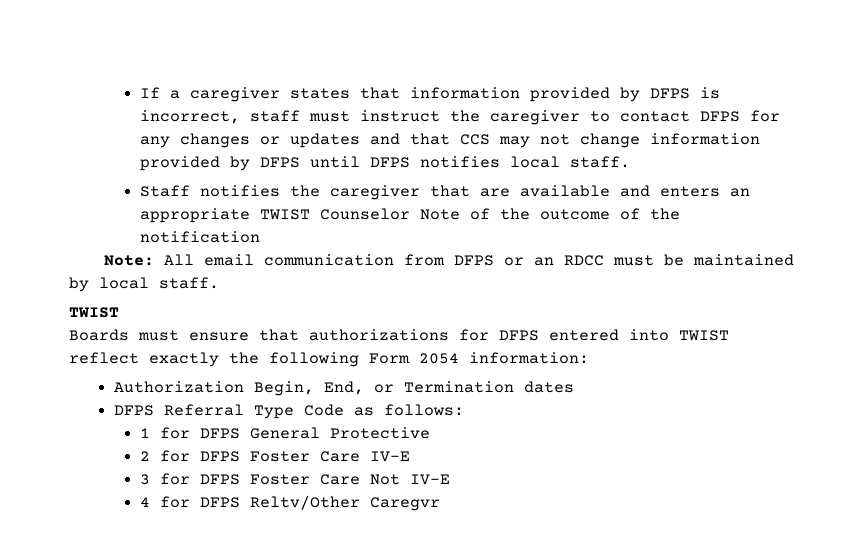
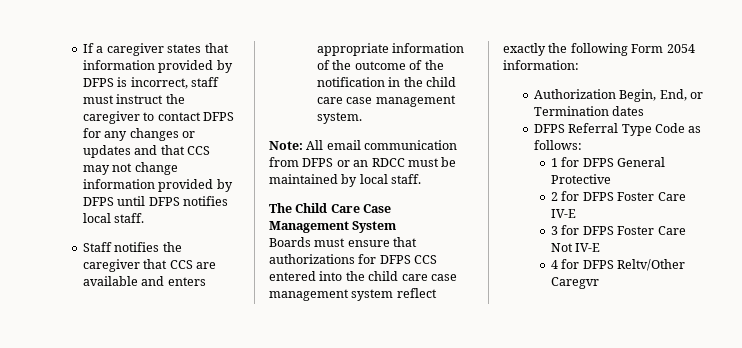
- Staff notifies the caregiver that are available and enters an appropriate TWIST Counselor Note of the outcome of the notification
+ Staff notifies the caregiver that CCS are available and enters appropriate information of the outcome of the notification in the child care case management system.
  Note: All email communication from DFPS or an RDCC must be maintained by local staff.
- TWIST
+ The Child Care Case Management System
- Boards must ensure that authorizations for DFPS entered into TWIST reflect exactly the following Form 2054 information:
+ Boards must ensure that authorizations for DFPS CCS entered into the child care case management system reflect exactly the following Form 2054 information:

